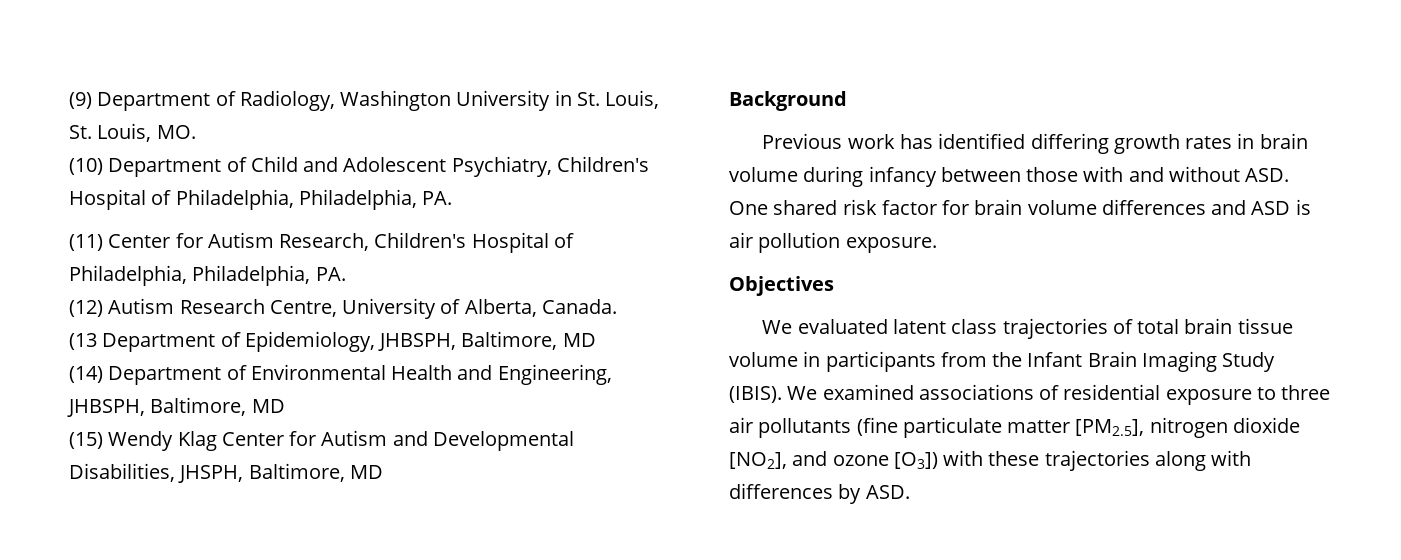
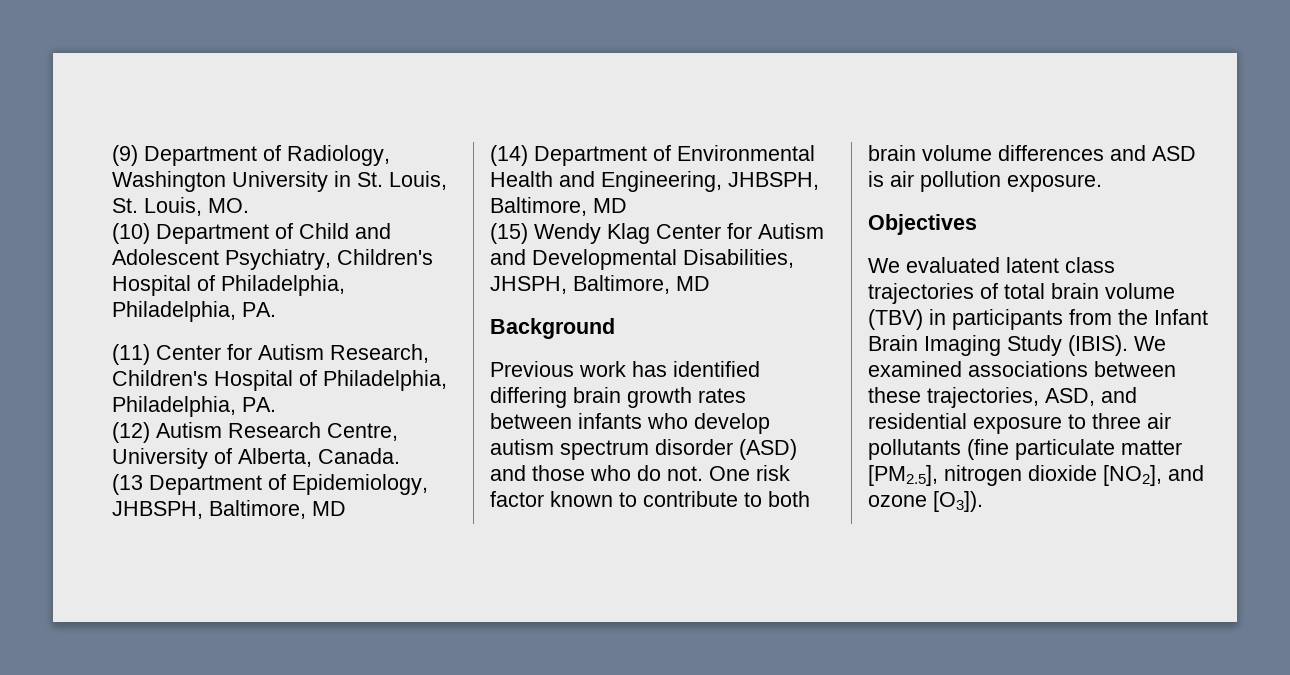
- Previous work has identified differing growth rates in brain volume during infancy between those with and without ASD. One shared risk factor for brain volume differences and ASD is air pollution exposure.
+ Previous work has identified differing brain growth rates between infants who develop autism spectrum disorder (ASD) and those who do not. One risk factor known to contribute to both brain volume differences and ASD is air pollution exposure.
- We evaluated latent class trajectories of total brain tissue volume in participants from the Infant Brain Imaging Study (IBIS).
+ We evaluated latent class trajectories of total brain volume (TBV) in participants from the Infant Brain Imaging Study (IBIS).
- We examined associations of residential exposure to three air pollutants (fine particulate matter [PM2.5], nitrogen dioxide [NO2], and ozone [O3]) with these trajectories along with differences by ASD.
+ We examined associations between these trajectories, ASD, and residential exposure to three air pollutants (fine particulate matter [PM2.5], nitrogen dioxide [NO2], and ozone [O3]).

